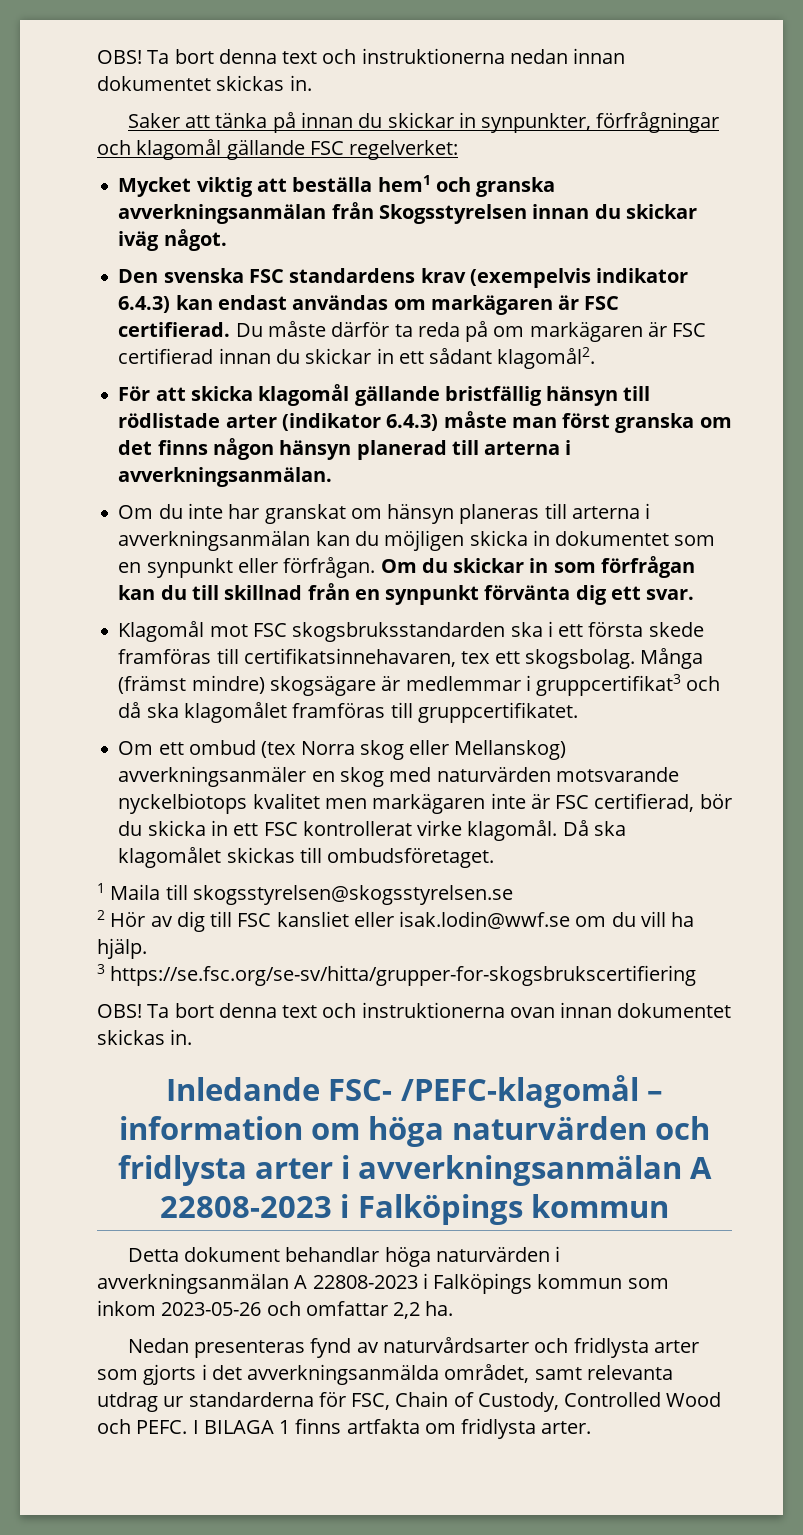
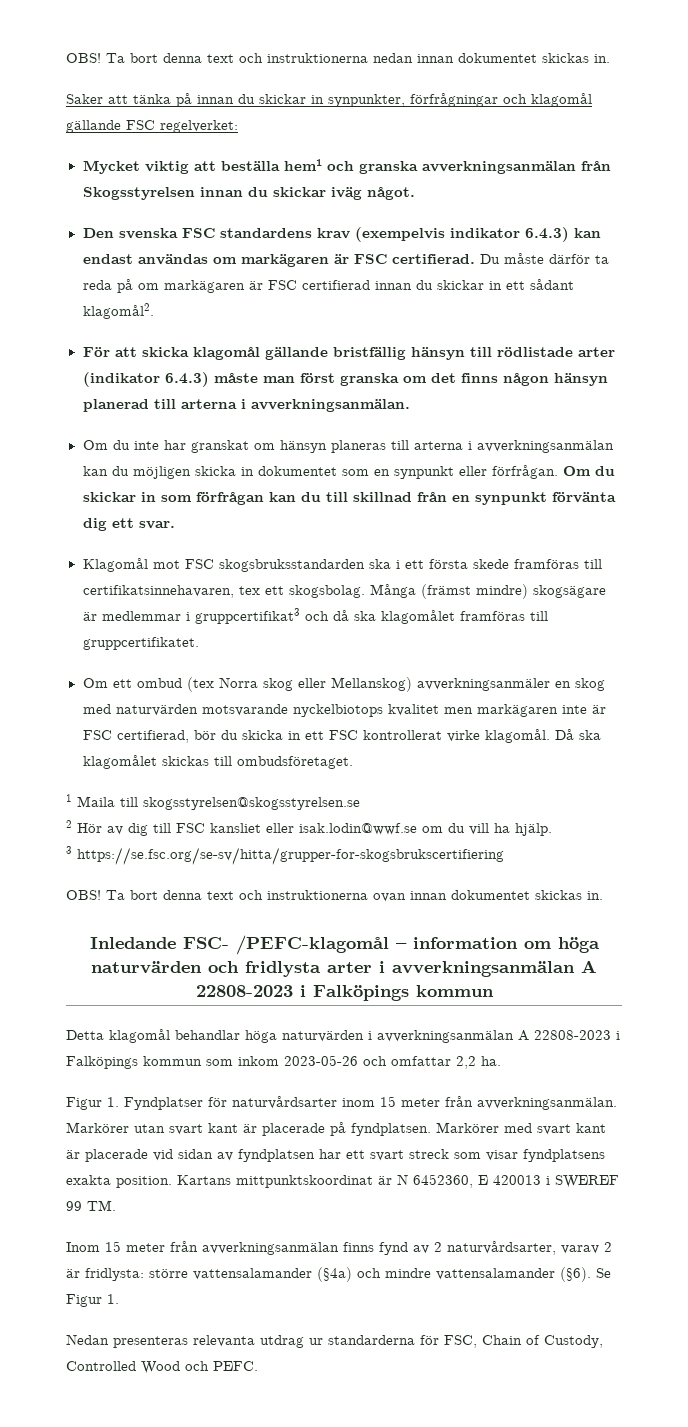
- Detta dokument behandlar höga naturvärden i avverkningsanmälan A 22808-2023 i Falköpings kommun som inkom 2023-05-26 och omfattar 2,2 ha.
+ Detta klagomål behandlar höga naturvärden i avverkningsanmälan A 22808-2023 i Falköpings kommun som inkom 2023-05-26 och omfattar 2,2 ha.
- Nedan presenteras fynd av naturvårdsarter och fridlysta arter som gjorts i det avverkningsanmälda området, samt relevanta utdrag ur standarderna för FSC, Chain of Custody, Controlled Wood och PEFC. I BILAGA 1 finns artfakta om fridlysta arter.
+ Figur 1. Fyndplatser för naturvårdsarter inom 15 meter från avverkningsanmälan. Markörer utan svart kant är placerade på fyndplatsen. Markörer med svart kant är placerade vid sidan av fyndplatsen har ett svart streck som visar fyndplatsens exakta position. Kartans mittpunktskoordinat är N 6452360, E 420013 i SWEREF 99 TM.
+ Inom 15 meter från avverkningsanmälan finns fynd av 2 naturvårdsarter, varav 2 är fridlysta: större vattensalamander (§4a) och mindre vattensalamander (§6). Se Figur 1.
+ Nedan presenteras relevanta utdrag ur standarderna för FSC, Chain of Custody, Controlled Wood och PEFC.

